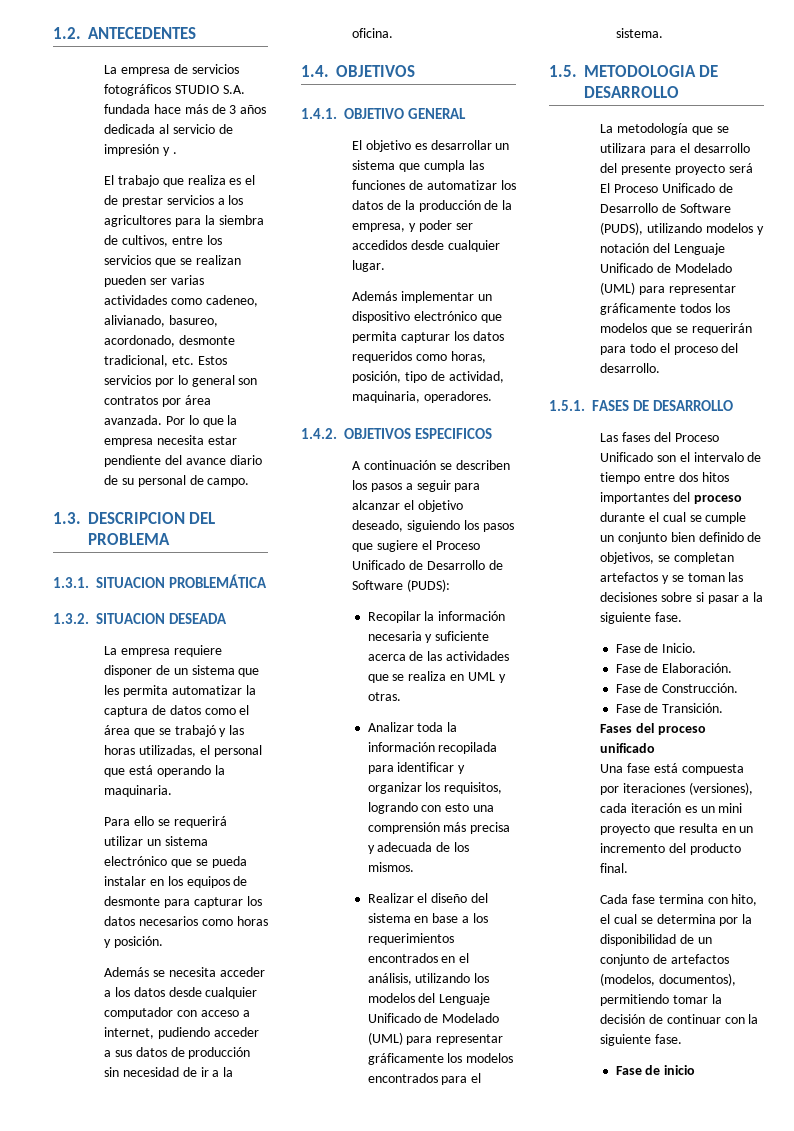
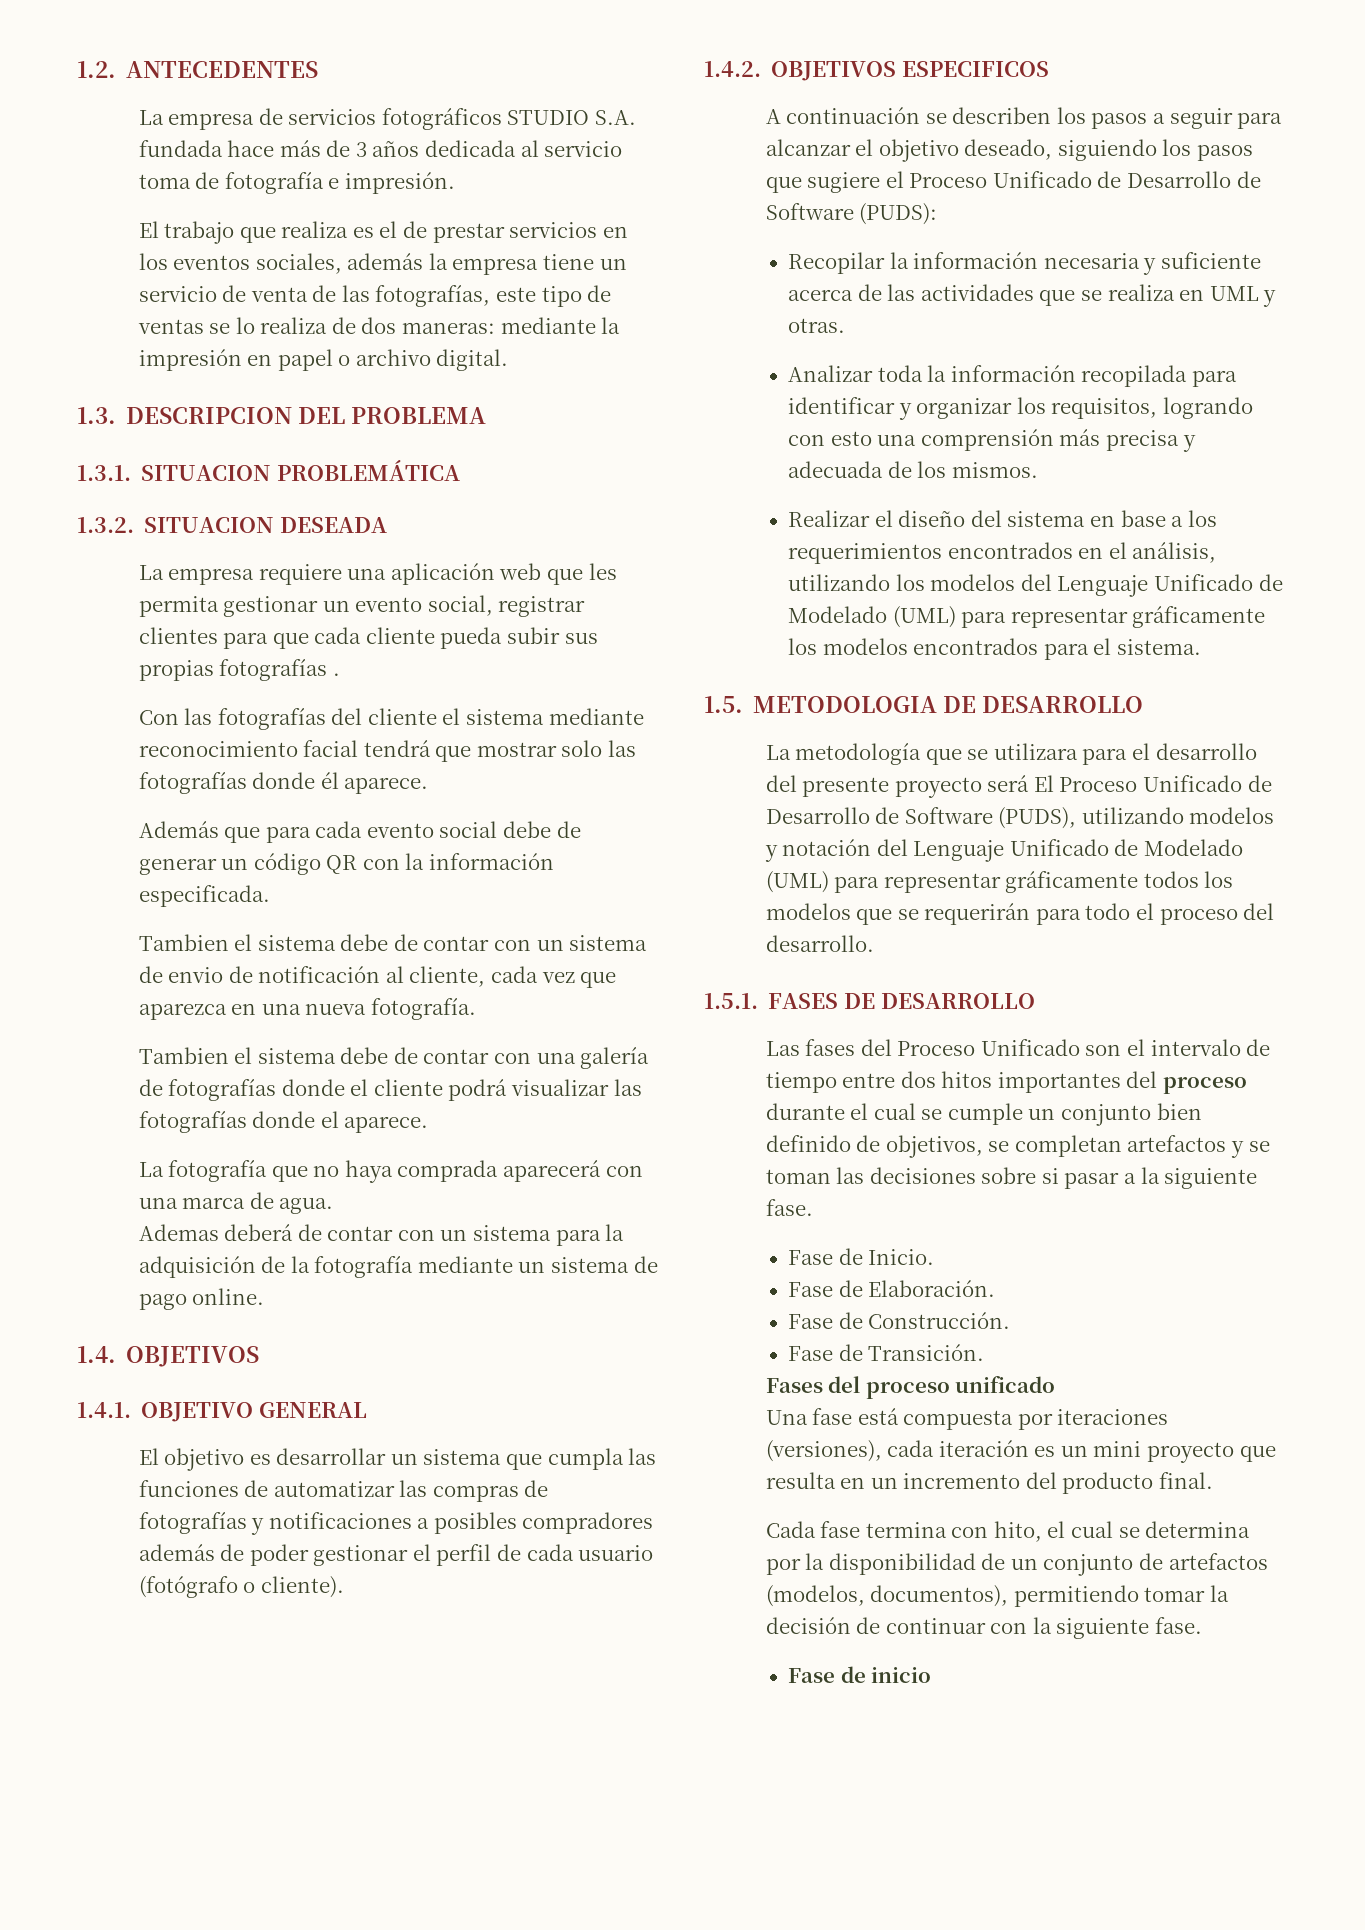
- La empresa de servicios fotográficos STUDIO S.A. fundada hace más de 3 años dedicada al servicio de impresión y .
+ La empresa de servicios fotográficos STUDIO S.A. fundada hace más de 3 años dedicada al servicio toma de fotografía e impresión.
- El trabajo que realiza es el de prestar servicios a los agricultores para la siembra de cultivos, entre los servicios que se realizan pueden ser varias actividades como cadeneo, alivianado, basureo, acordonado, desmonte tradicional, etc. Estos servicios por lo general son contratos por área avanzada. Por lo que la empresa necesita estar pendiente del avance diario de su personal de campo.
+ El trabajo que realiza es el de prestar servicios en los eventos sociales, además la empresa tiene un servicio de venta de las fotografías, este tipo de ventas se lo realiza de dos maneras: mediante la impresión en papel o archivo digital.
- La empresa requiere disponer de un sistema que les permita automatizar la captura de datos como el área que se trabajó y las horas utilizadas, el personal que está operando la maquinaria.
- Para ello se requerirá utilizar un sistema electrónico que se pueda instalar en los equipos de desmonte para capturar los datos necesarios como horas y posición.
- Además se necesita acceder a los datos desde cualquier computador con acceso a internet, pudiendo acceder a sus datos de producción sin necesidad de ir a la oficina.
+ La empresa requiere una aplicación web que les permita gestionar un evento social, registrar clientes para que cada cliente pueda subir sus propias fotografías .
+ Con las fotografías del cliente el sistema mediante reconocimiento facial tendrá que mostrar solo las fotografías donde él aparece.
+ Además que para cada evento social debe de generar un código QR con la información especificada.
+ Tambien el sistema debe de contar con un sistema de envio de notificación al cliente, cada vez que aparezca en una nueva fotografía.
+ Tambien el sistema debe de contar con una galería de fotografías donde el cliente podrá visualizar las fotografías donde el aparece.
+ La fotografía que no haya comprada aparecerá con una marca de agua.
+ Ademas deberá de contar con un sistema para la adquisición de la fotografía mediante un sistema de pago online.
- El objetivo es desarrollar un sistema que cumpla las funciones de automatizar los datos de la producción de la empresa, y poder ser accedidos desde cualquier lugar.
- Además implementar un dispositivo electrónico que permita capturar los datos requeridos como horas, posición, tipo de actividad, maquinaria, operadores.
+ El objetivo es desarrollar un sistema que cumpla las funciones de automatizar las compras de fotografías y notificaciones a posibles compradores además de poder gestionar el perfil de cada usuario (fotógrafo o cliente).

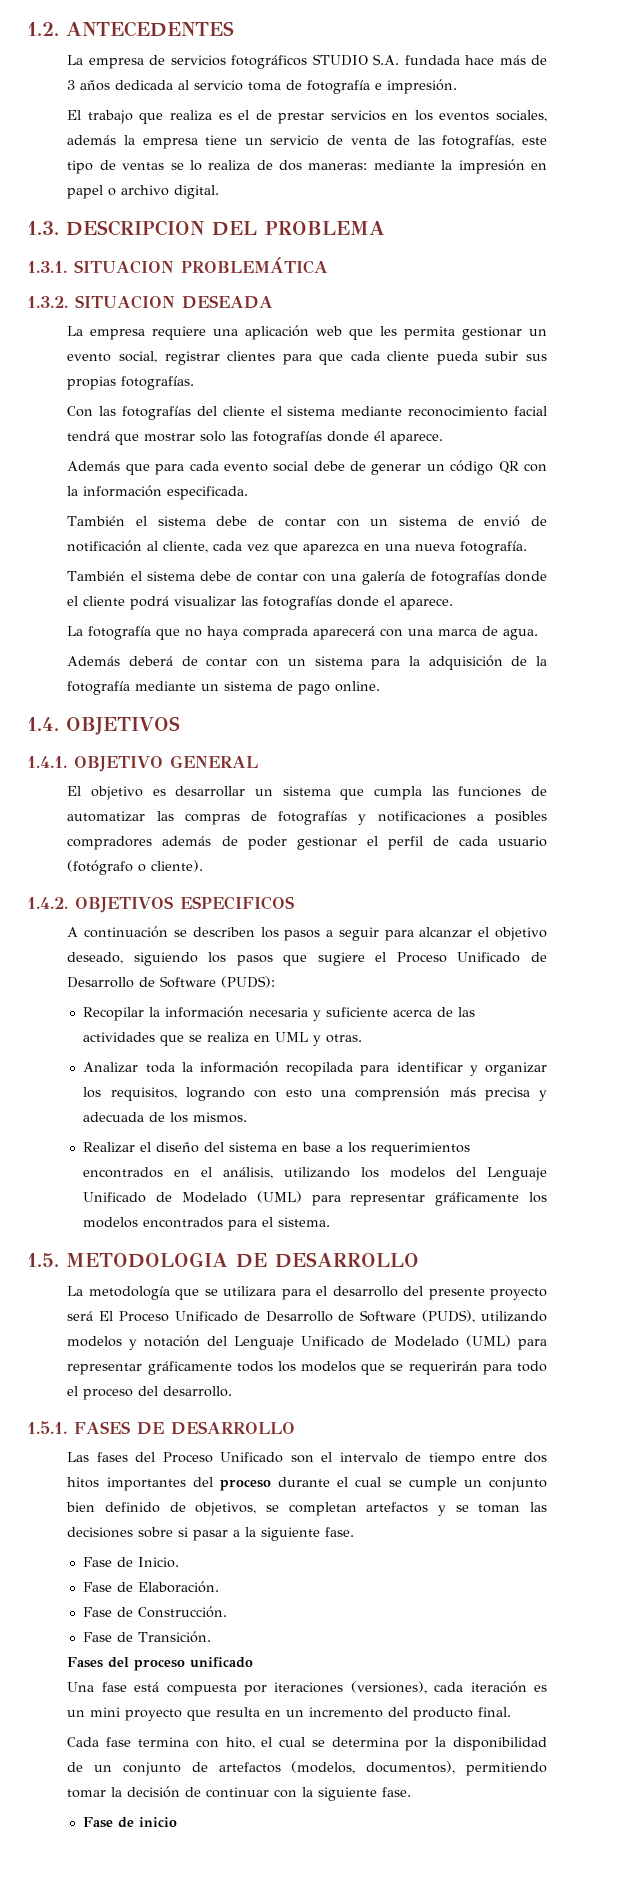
- La empresa requiere una aplicación web que les permita gestionar un evento social, registrar clientes para que cada cliente pueda subir sus propias fotografías .
+ La empresa requiere una aplicación web que les permita gestionar un evento social, registrar clientes para que cada cliente pueda subir sus propias fotografías.
- Tambien el sistema debe de contar con un sistema de envio de notificación al cliente, cada vez que aparezca en una nueva fotografía.
+ También el sistema debe de contar con un sistema de envió de notificación al cliente, cada vez que aparezca en una nueva fotografía.
- Tambien el sistema debe de contar con una galería de fotografías donde el cliente podrá visualizar las fotografías donde el aparece.
+ También el sistema debe de contar con una galería de fotografías donde el cliente podrá visualizar las fotografías donde el aparece.
- Ademas deberá de contar con un sistema para la adquisición de la fotografía mediante un sistema de pago online.
+ Además deberá de contar con un sistema para la adquisición de la fotografía mediante un sistema de pago online.

